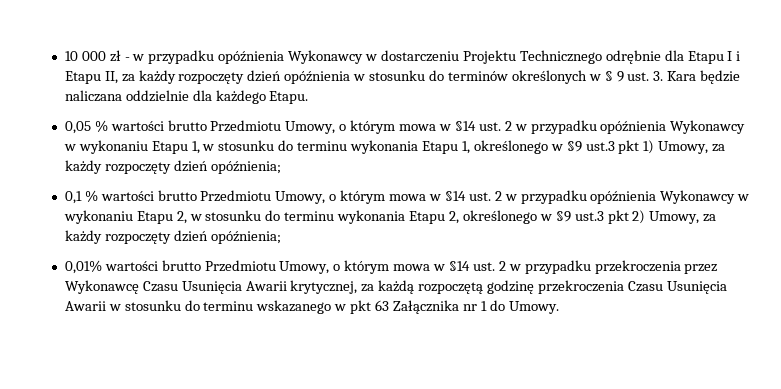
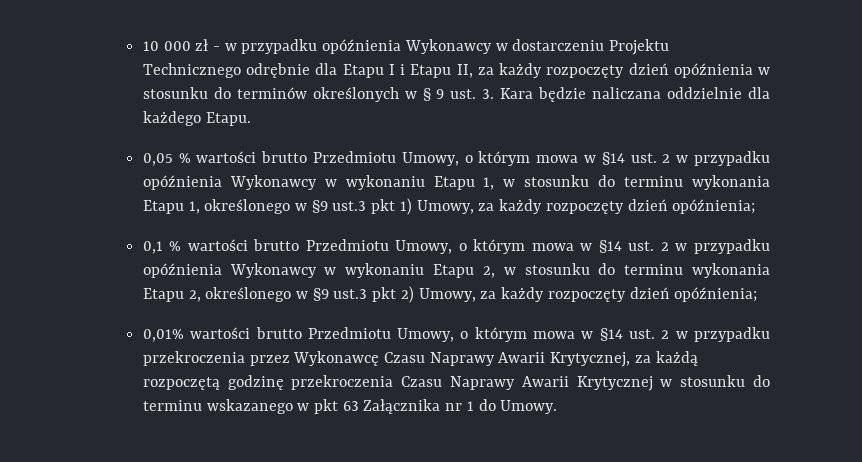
- 0,01% wartości brutto Przedmiotu Umowy, o którym mowa w §14 ust. 2 w przypadku przekroczenia przez Wykonawcę Czasu Usunięcia Awarii krytycznej, za każdą rozpoczętą godzinę przekroczenia Czasu Usunięcia Awarii w stosunku do terminu wskazanego w pkt 63 Załącznika nr 1 do Umowy.
+ 0,01% wartości brutto Przedmiotu Umowy, o którym mowa w §14 ust. 2 w przypadku przekroczenia przez Wykonawcę Czasu Naprawy Awarii Krytycznej, za każdą rozpoczętą godzinę przekroczenia Czasu Naprawy Awarii Krytycznej w stosunku do terminu wskazanego w pkt 63 Załącznika nr 1 do Umowy.

